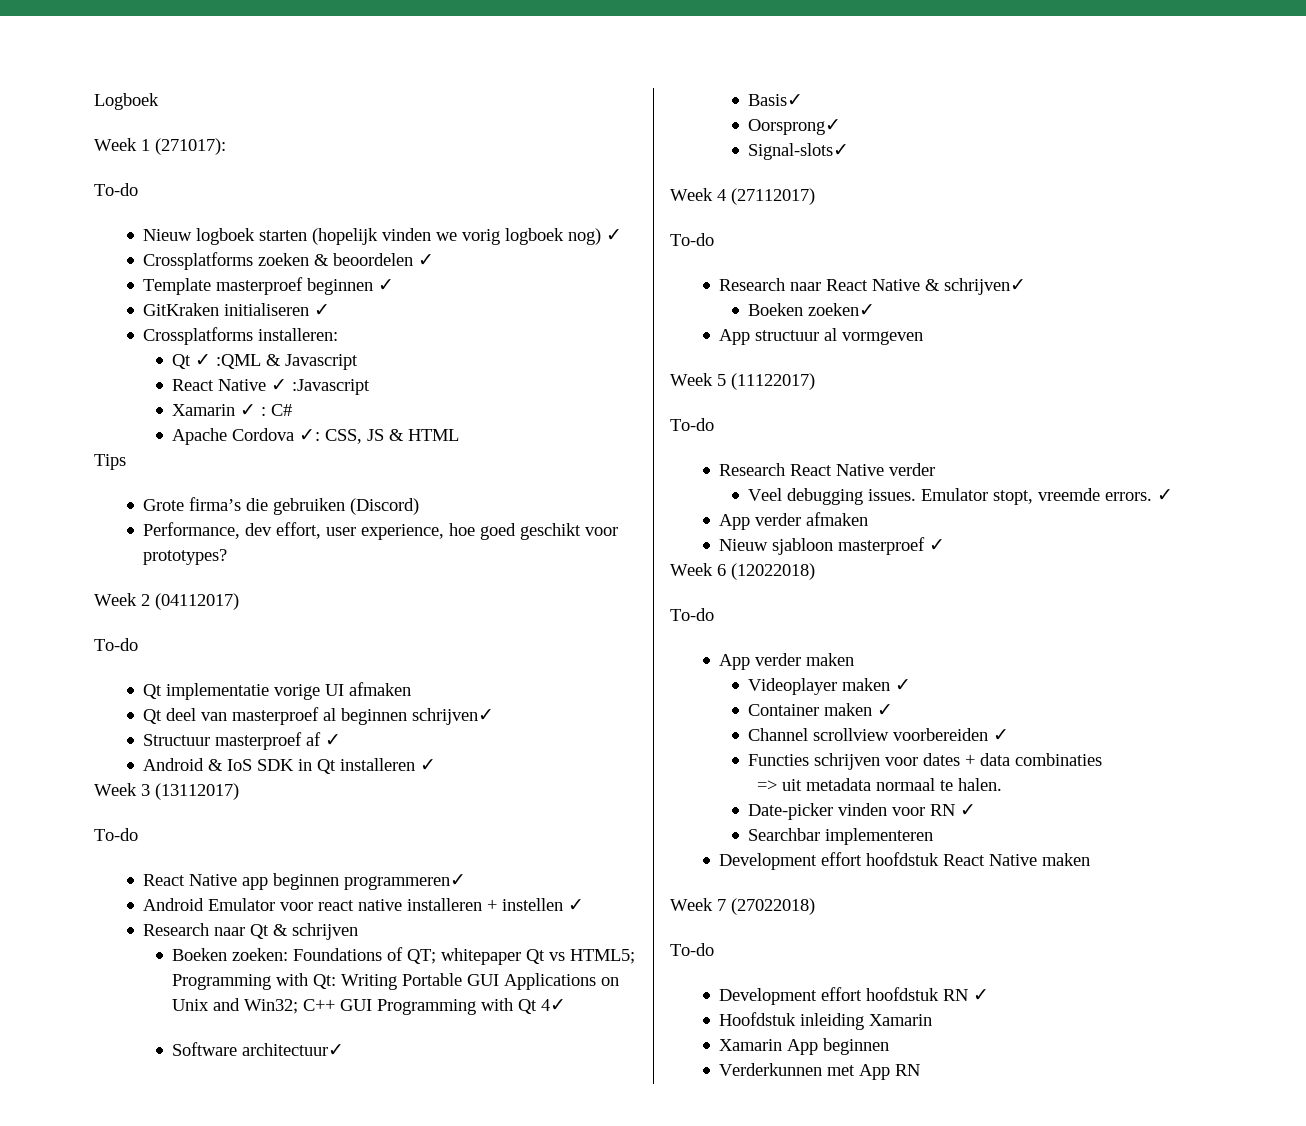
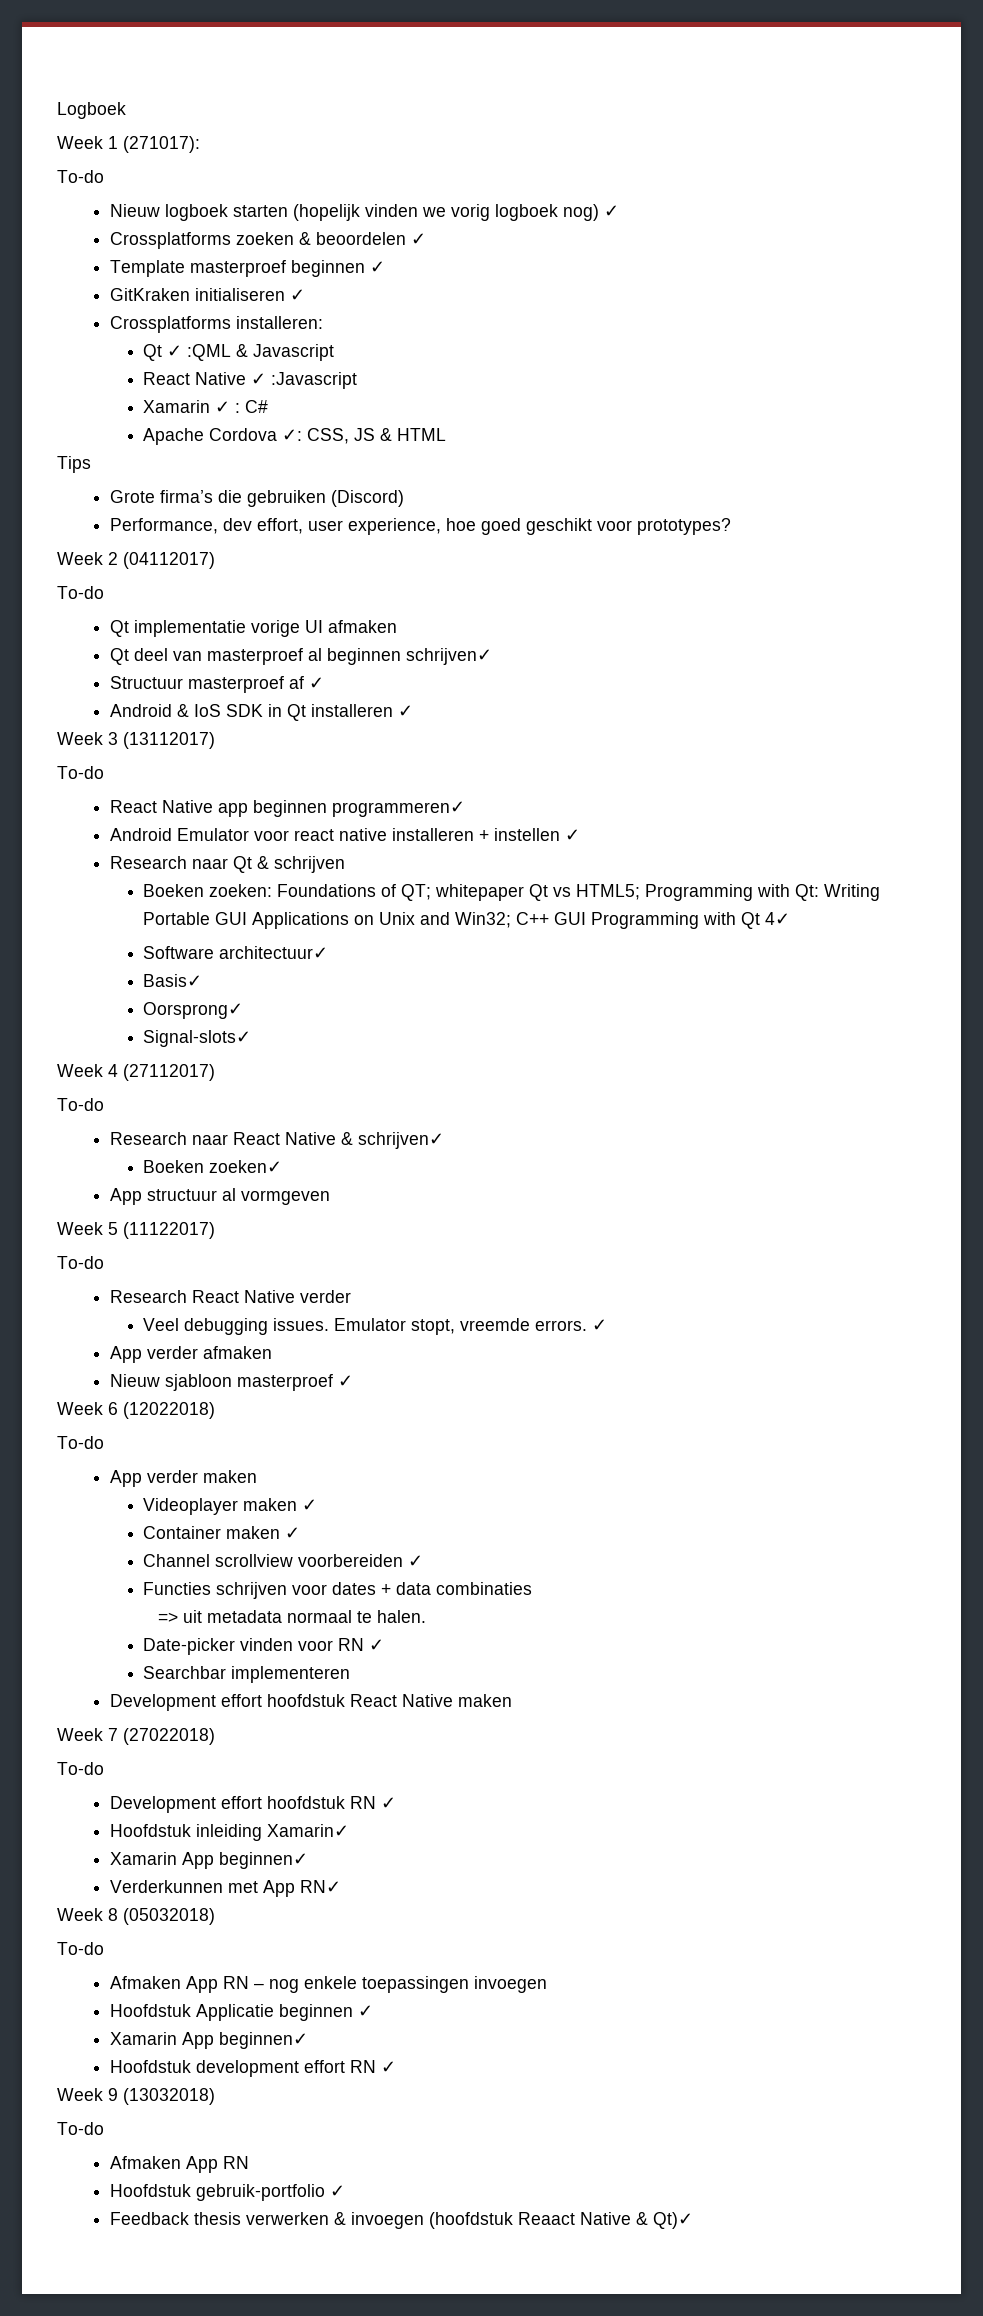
- Hoofdstuk inleiding Xamarin
- Xamarin App beginnen
+ Hoofdstuk inleiding Xamarin✓
+ Xamarin App beginnen✓
- Verderkunnen met App RN
+ Verderkunnen met App RN✓
+ Week 8 (05032018)
+ To-do
+ Afmaken App RN – nog enkele toepassingen invoegen
+ Hoofdstuk Applicatie beginnen ✓
+ Xamarin App beginnen✓
+ Hoofdstuk development effort RN ✓
+ Week 9 (13032018)
+ To-do
+ Afmaken App RN
+ Hoofdstuk gebruik-portfolio ✓
+ Feedback thesis verwerken & invoegen (hoofdstuk Reaact Native & Qt)✓

